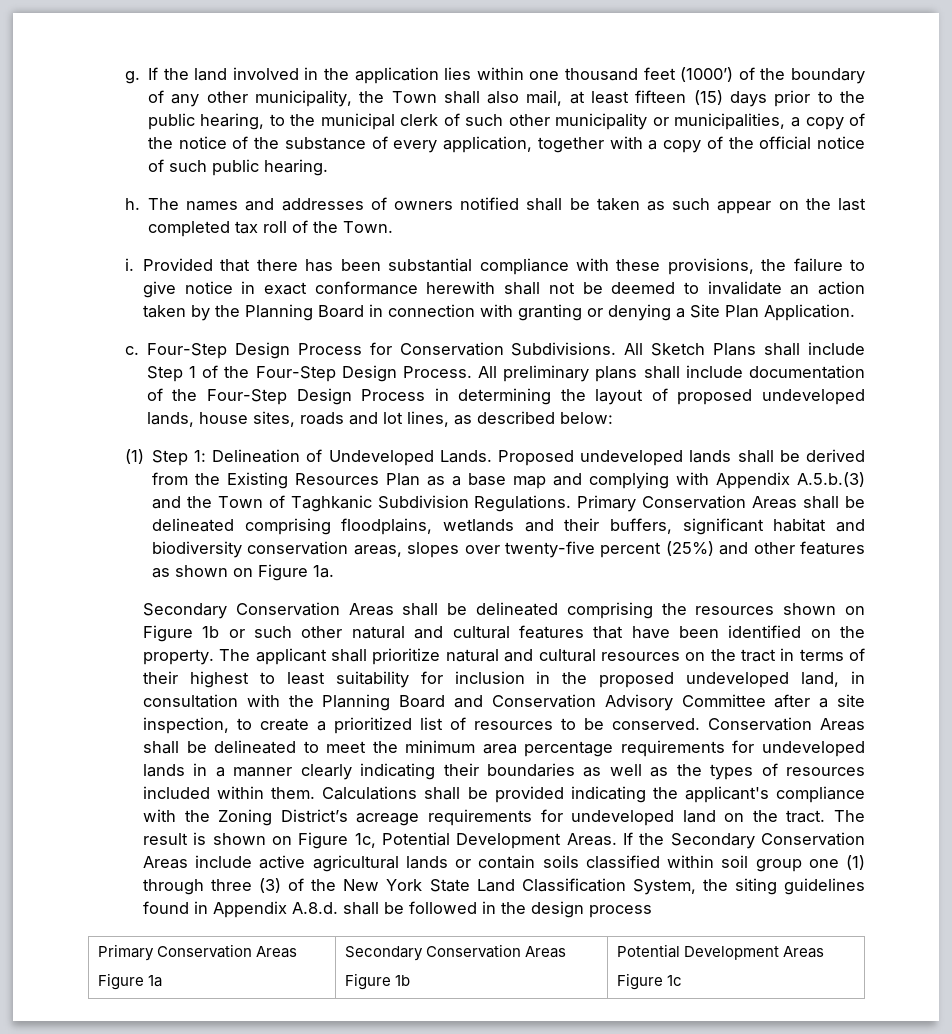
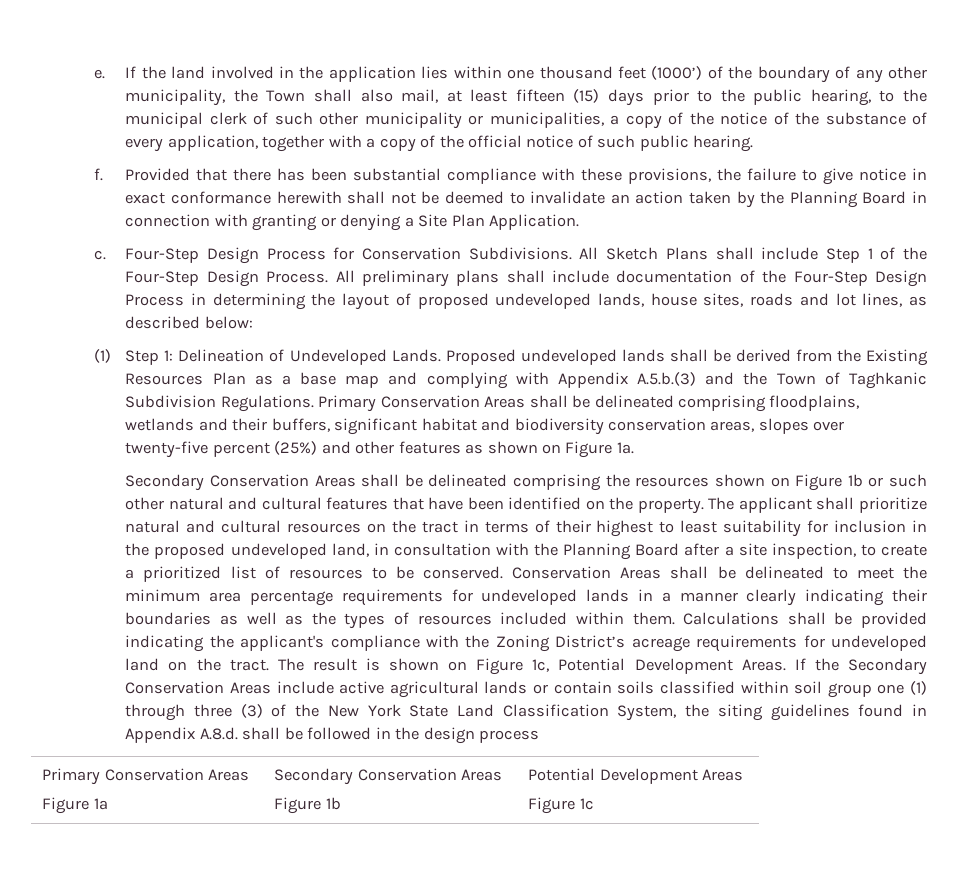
- g.
+ e.
- h. The names and addresses of owners notified shall be taken as such appear on the last completed tax roll of the Town.
- i.
+ f.
- The applicant shall prioritize natural and cultural resources on the tract in terms of their highest to least suitability for inclusion in the proposed undeveloped land, in consultation with the Planning Board and Conservation Advisory Committee after a site inspection, to create a prioritized list of resources to be conserved.
+ The applicant shall prioritize natural and cultural resources on the tract in terms of their highest to least suitability for inclusion in the proposed undeveloped land, in consultation with the Planning Board after a site inspection, to create a prioritized list of resources to be conserved.

